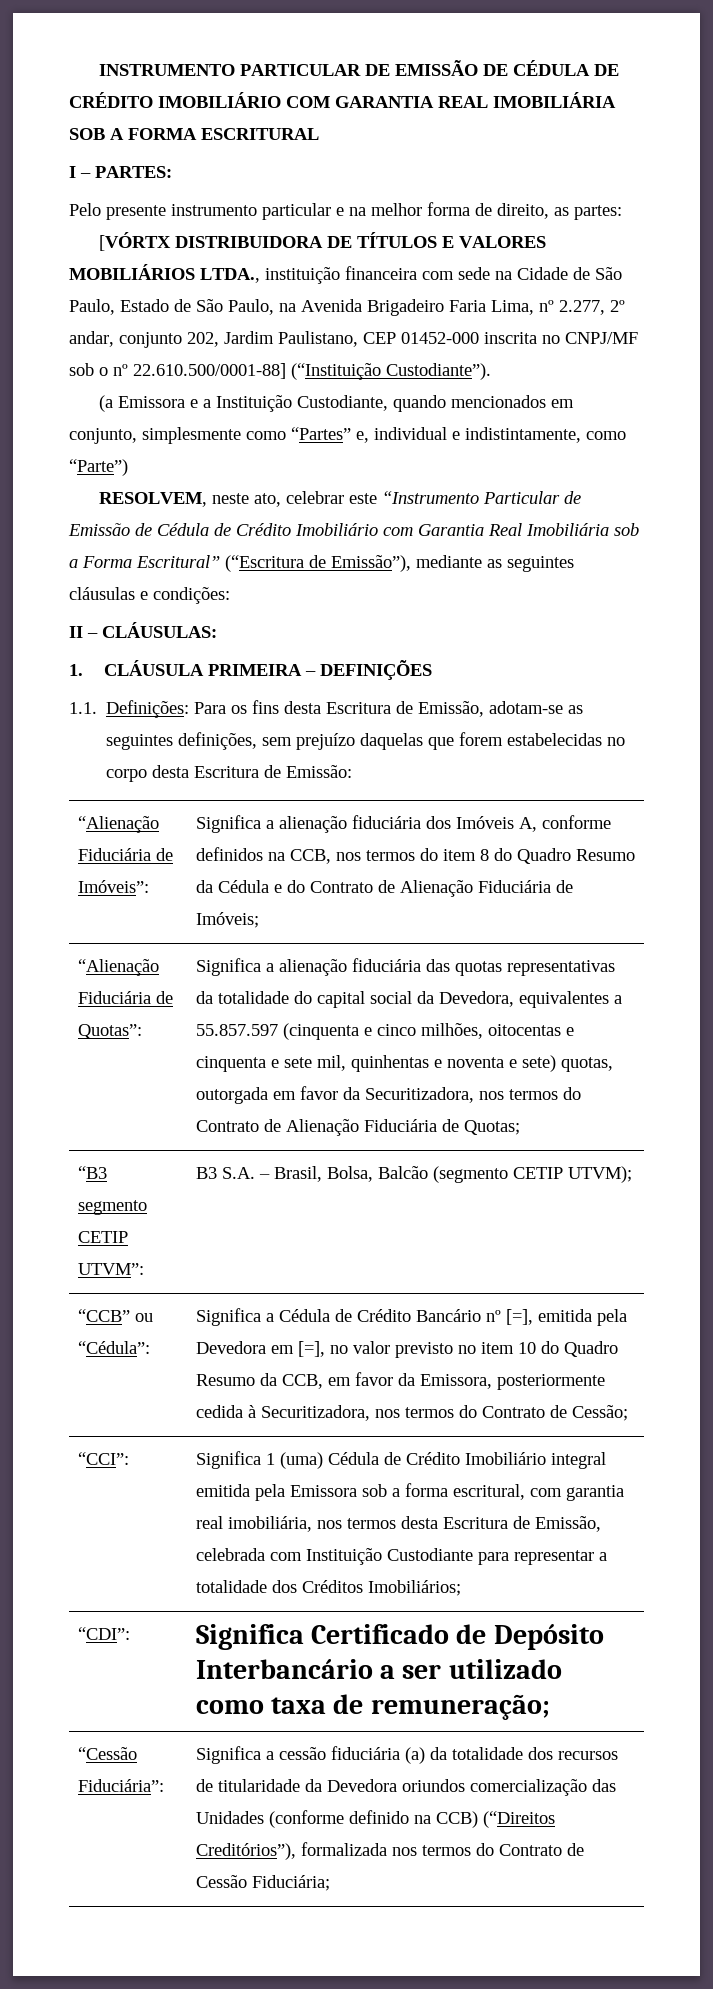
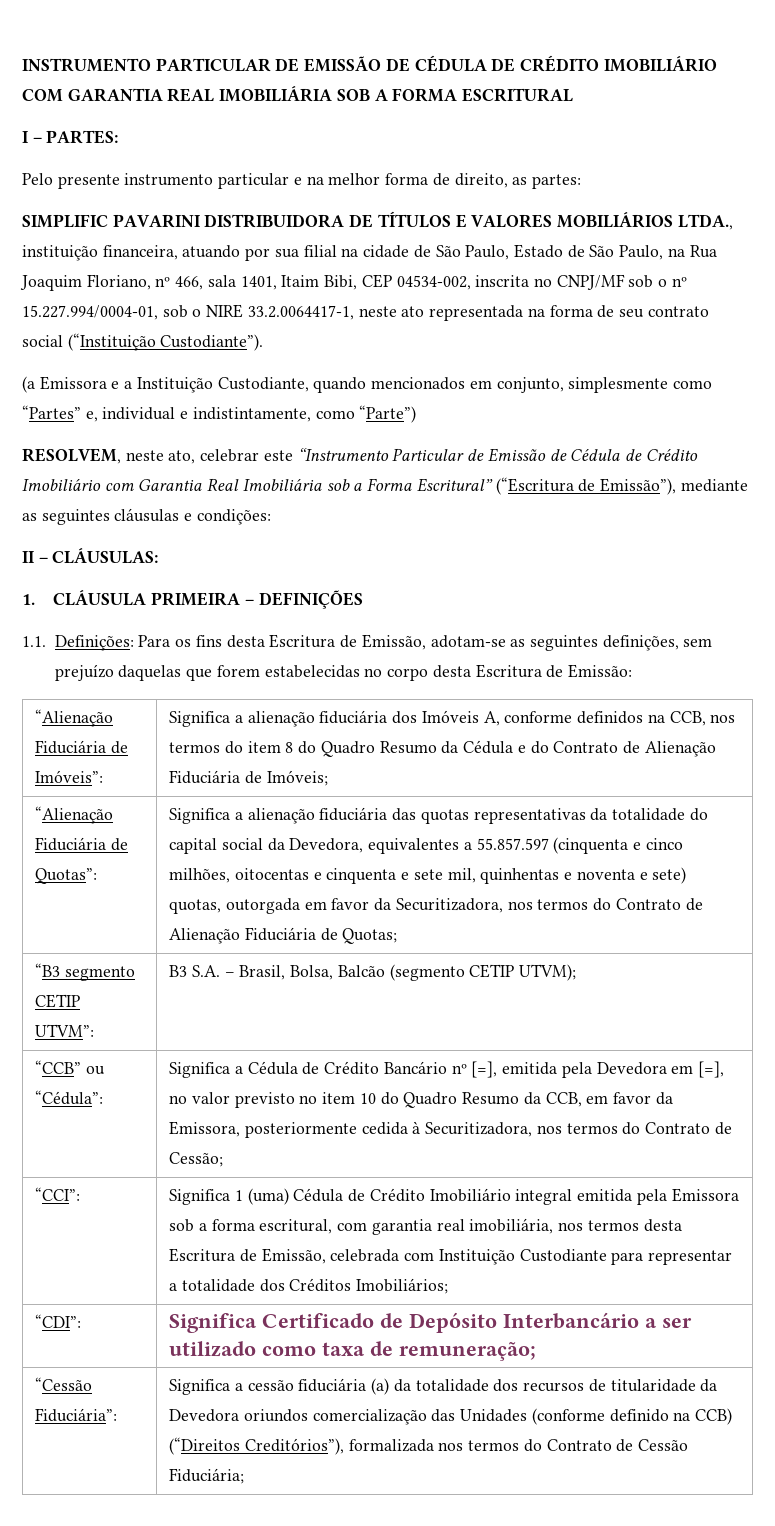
- [VÓRTX DISTRIBUIDORA DE TÍTULOS E VALORES MOBILIÁRIOS LTDA., instituição financeira com sede na Cidade de São Paulo, Estado de São Paulo, na Avenida Brigadeiro Faria Lima, nº 2.277, 2º andar, conjunto 202, Jardim Paulistano, CEP 01452-000 inscrita no CNPJ/MF sob o nº 22.610.500/0001-88] (“Instituição Custodiante”).
+ SIMPLIFIC PAVARINI DISTRIBUIDORA DE TÍTULOS E VALORES MOBILIÁRIOS LTDA., instituição financeira, atuando por sua filial na cidade de São Paulo, Estado de São Paulo, na Rua Joaquim Floriano, nº 466, sala 1401, Itaim Bibi, CEP 04534-002, inscrita no CNPJ/MF sob o nº 15.227.994/0004-01, sob o NIRE 33.2.0064417-1, neste ato representada na forma de seu contrato social (“Instituição Custodiante”).

